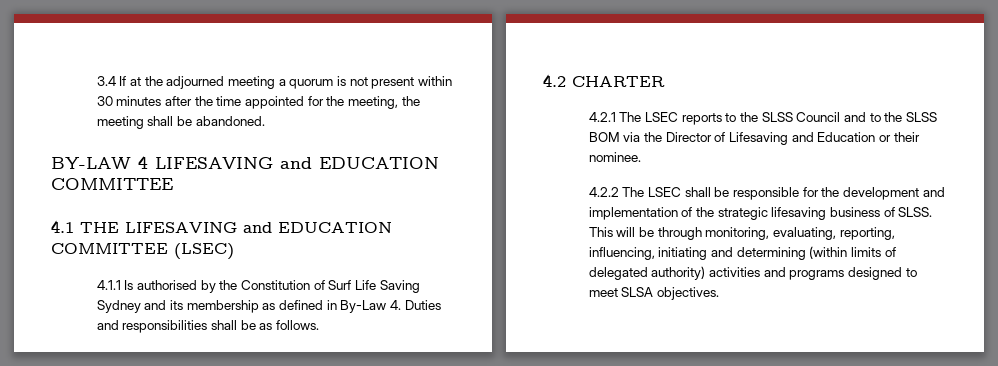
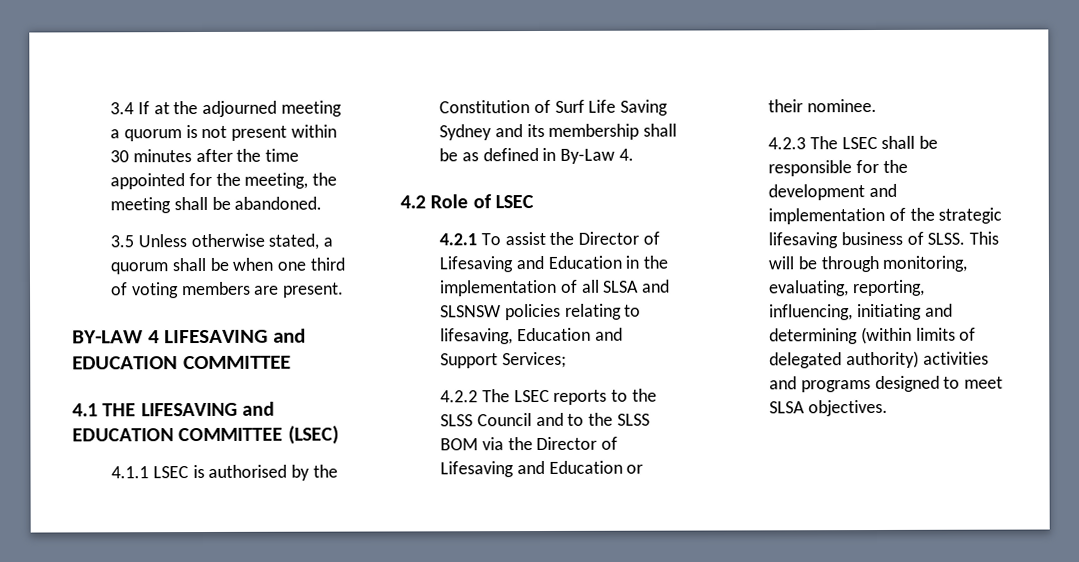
+ 3.5 Unless otherwise stated, a quorum shall be when one third of voting members are present.
- 4.1.1 Is authorised by the Constitution of Surf Life Saving Sydney and its membership as defined in By-Law 4. Duties and responsibilities shall be as follows.
- 4.2 CHARTER
- 4.2.1 The LSEC reports to the SLSS Council and to the SLSS BOM via the Director of Lifesaving and Education or their nominee.
+ 4.1.1 LSEC is authorised by the Constitution of Surf Life Saving Sydney and its membership shall be as defined in By-Law 4.
+ 4.2 Role of LSEC
+ 4.2.1 To assist the Director of Lifesaving and Education in the implementation of all SLSA and SLSNSW policies relating to lifesaving, Education and Support Services;
+ 4.2.2 The LSEC reports to the SLSS Council and to the SLSS BOM via the Director of Lifesaving and Education or their nominee.
- 4.2.2 The LSEC shall be responsible for the development and implementation of the strategic lifesaving business of SLSS.
+ 4.2.3 The LSEC shall be responsible for the development and implementation of the strategic lifesaving business of SLSS.

